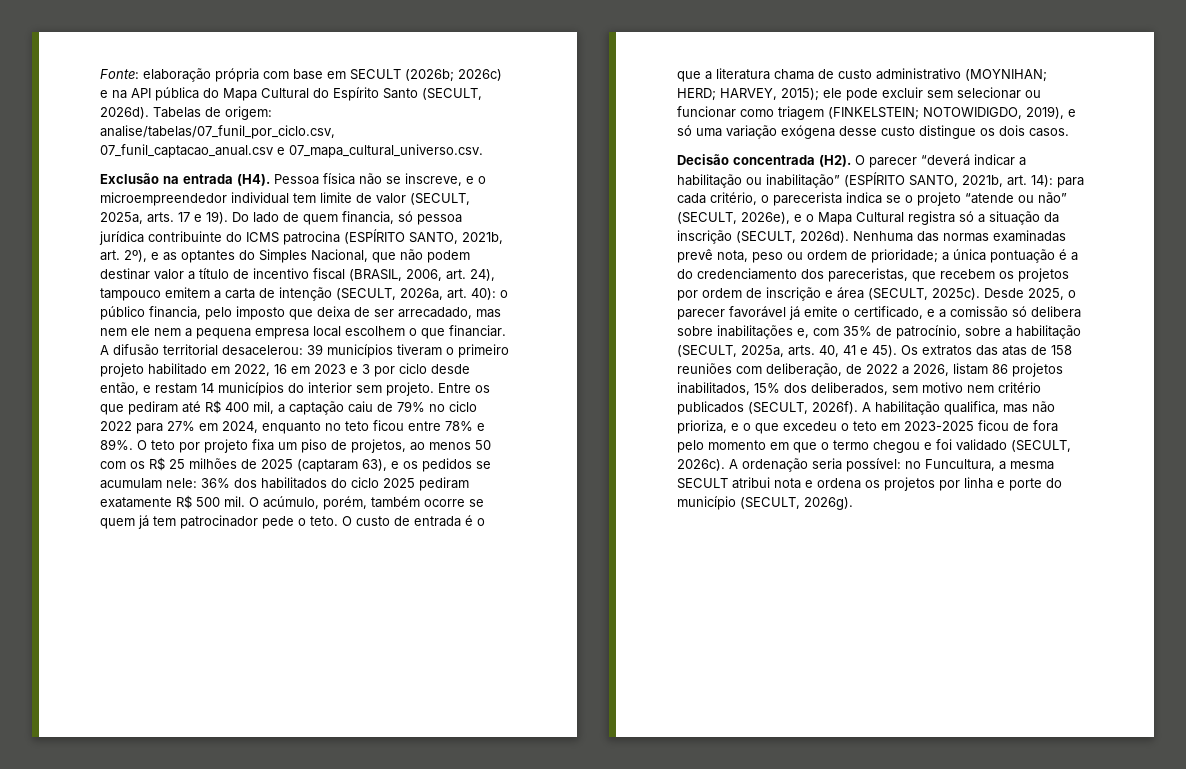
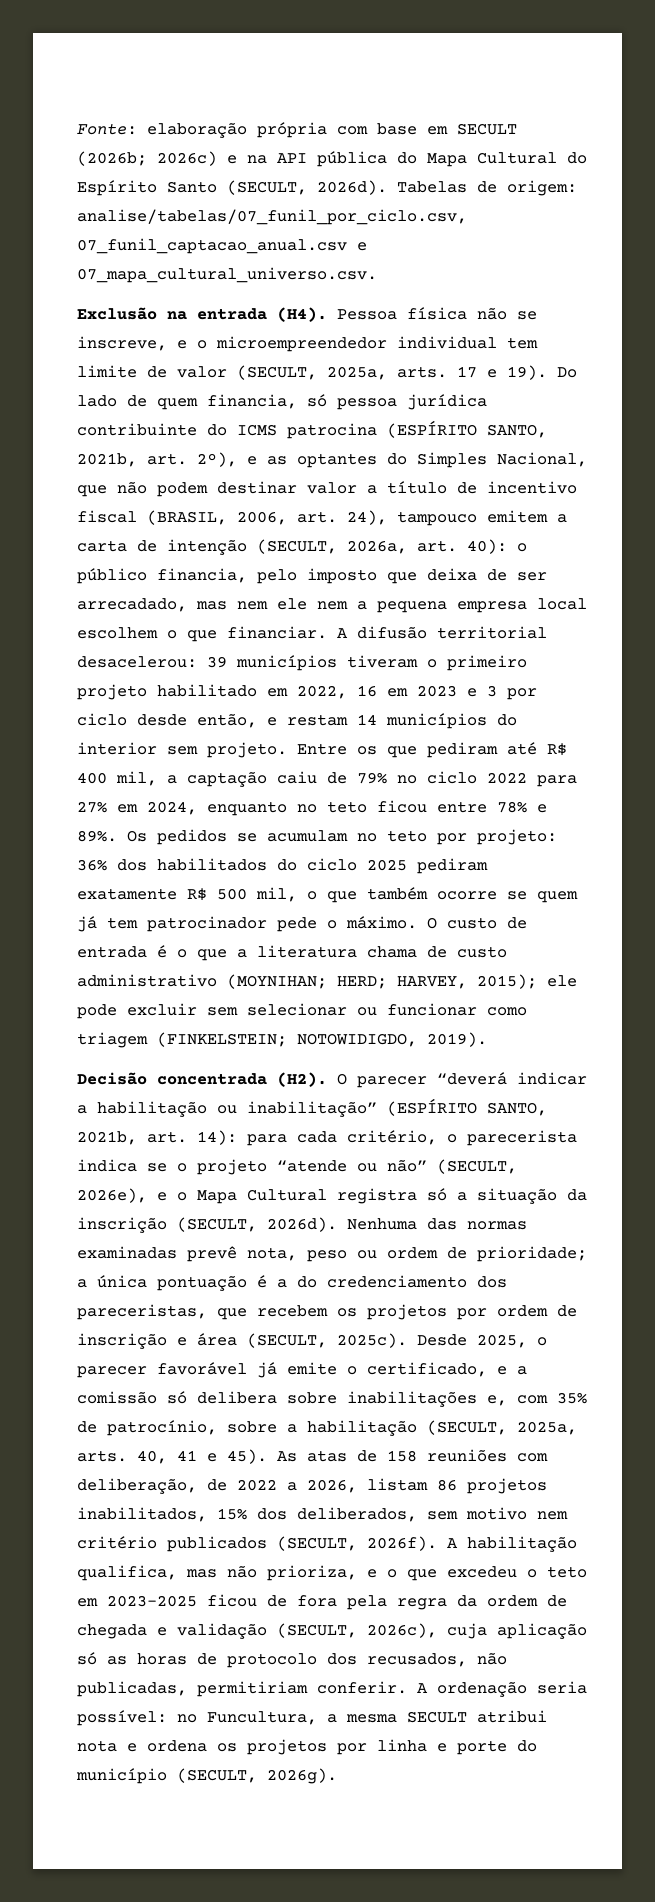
- O teto por projeto fixa um piso de projetos, ao menos 50 com os R$ 25 milhões de 2025 (captaram 63), e os pedidos se acumulam nele: 36% dos habilitados do ciclo 2025 pediram exatamente R$ 500 mil. O acúmulo, porém, também ocorre se quem já tem patrocinador pede o teto.
+ Os pedidos se acumulam no teto por projeto: 36% dos habilitados do ciclo 2025 pediram exatamente R$ 500 mil, o que também ocorre se quem já tem patrocinador pede o máximo.
- O custo de entrada é o que a literatura chama de custo administrativo (MOYNIHAN; HERD; HARVEY, 2015); ele pode excluir sem selecionar ou funcionar como triagem (FINKELSTEIN; NOTOWIDIGDO, 2019), e só uma variação exógena desse custo distingue os dois casos.
+ O custo de entrada é o que a literatura chama de custo administrativo (MOYNIHAN; HERD; HARVEY, 2015); ele pode excluir sem selecionar ou funcionar como triagem (FINKELSTEIN; NOTOWIDIGDO, 2019).
- Os extratos das atas de 158 reuniões com deliberação, de 2022 a 2026, listam 86 projetos inabilitados, 15% dos deliberados, sem motivo nem critério publicados (SECULT, 2026f).
+ As atas de 158 reuniões com deliberação, de 2022 a 2026, listam 86 projetos inabilitados, 15% dos deliberados, sem motivo nem critério publicados (SECULT, 2026f).
- A habilitação qualifica, mas não prioriza, e o que excedeu o teto em 2023-2025 ficou de fora pelo momento em que o termo chegou e foi validado (SECULT, 2026c).
+ A habilitação qualifica, mas não prioriza, e o que excedeu o teto em 2023-2025 ficou de fora pela regra da ordem de chegada e validação (SECULT, 2026c), cuja aplicação só as horas de protocolo dos recusados, não publicadas, permitiriam conferir.

